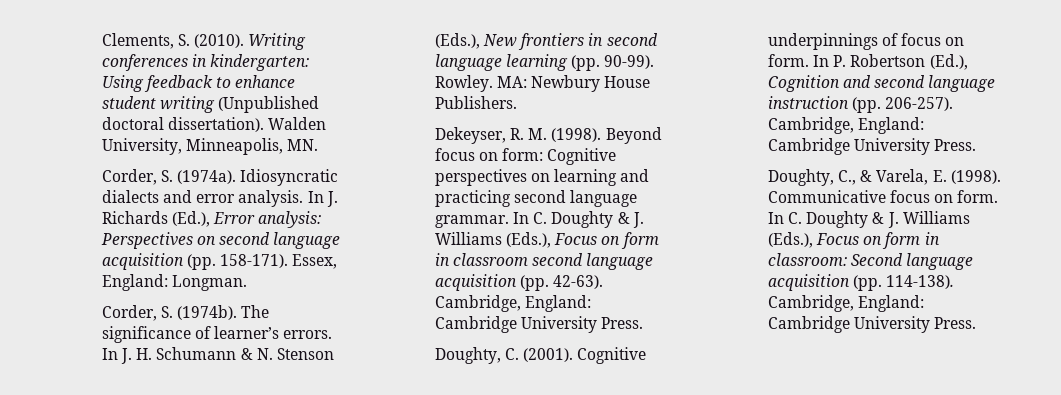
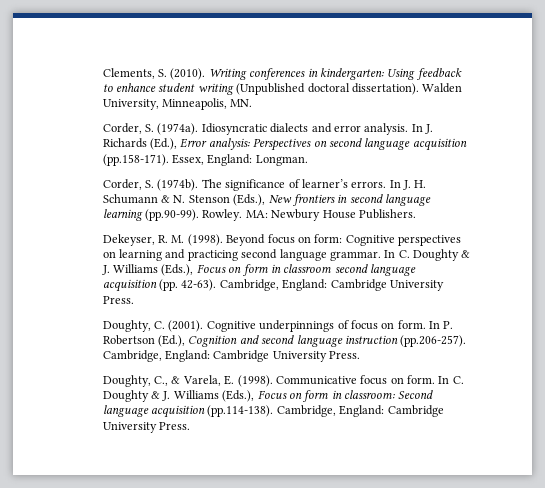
- In J. Richards (Ed.), Error analysis: Perspectives on second language acquisition (pp. 158-171). Essex, England: Longman.
+ In J. Richards (Ed.), Error analysis: Perspectives on second language acquisition (pp.158-171). Essex, England: Longman.
- In J. H. Schumann & N. Stenson (Eds.), New frontiers in second language learning (pp. 90-99). Rowley.
+ In J. H. Schumann & N. Stenson (Eds.), New frontiers in second language learning (pp.90-99). Rowley.
- In P. Robertson (Ed.), Cognition and second language instruction (pp. 206-257). Cambridge, England: Cambridge University Press.
+ In P. Robertson (Ed.), Cognition and second language instruction (pp.206-257). Cambridge, England: Cambridge University Press.
- In C. Doughty & J. Williams (Eds.), Focus on form in classroom: Second language acquisition (pp. 114-138). Cambridge, England: Cambridge University Press.
+ In C. Doughty & J. Williams (Eds.), Focus on form in classroom: Second language acquisition (pp.114-138). Cambridge, England: Cambridge University Press.

